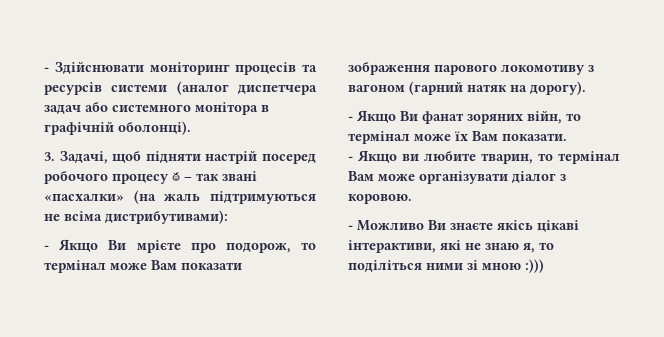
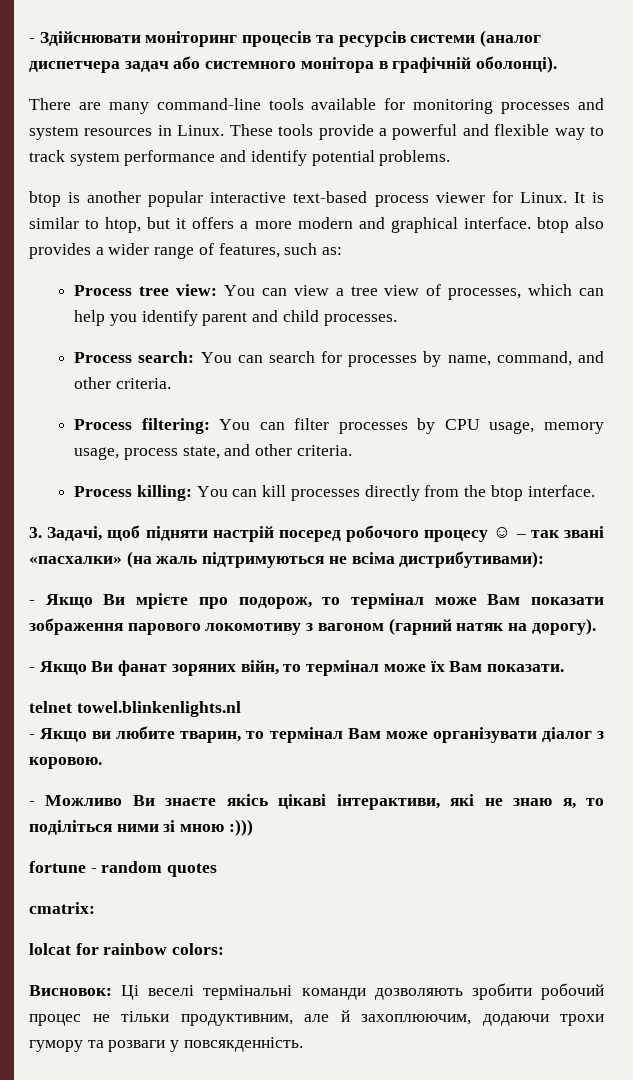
+ There are many command-line tools available for monitoring processes and system resources in Linux. These tools provide a powerful and flexible way to track system performance and identify potential problems.
+ btop is another popular interactive text-based process viewer for Linux. It is similar to htop, but it offers a more modern and graphical interface. btop also provides a wider range of features, such as:
+ Process tree view: You can view a tree view of processes, which can help you identify parent and child processes.
+ Process search: You can search for processes by name, command, and other criteria.
+ Process filtering: You can filter processes by CPU usage, memory usage, process state, and other criteria.
+ Process killing: You can kill processes directly from the btop interface.
+ telnet towel.blinkenlights.nl
+ fortune - random quotes
+ cmatrix:
+ lolcat for rainbow colors:
+ Висновок: Ці веселі термінальні команди дозволяють зробити робочий процес не тільки продуктивним, але й захоплюючим, додаючи трохи гумору та розваги у повсякденність.

